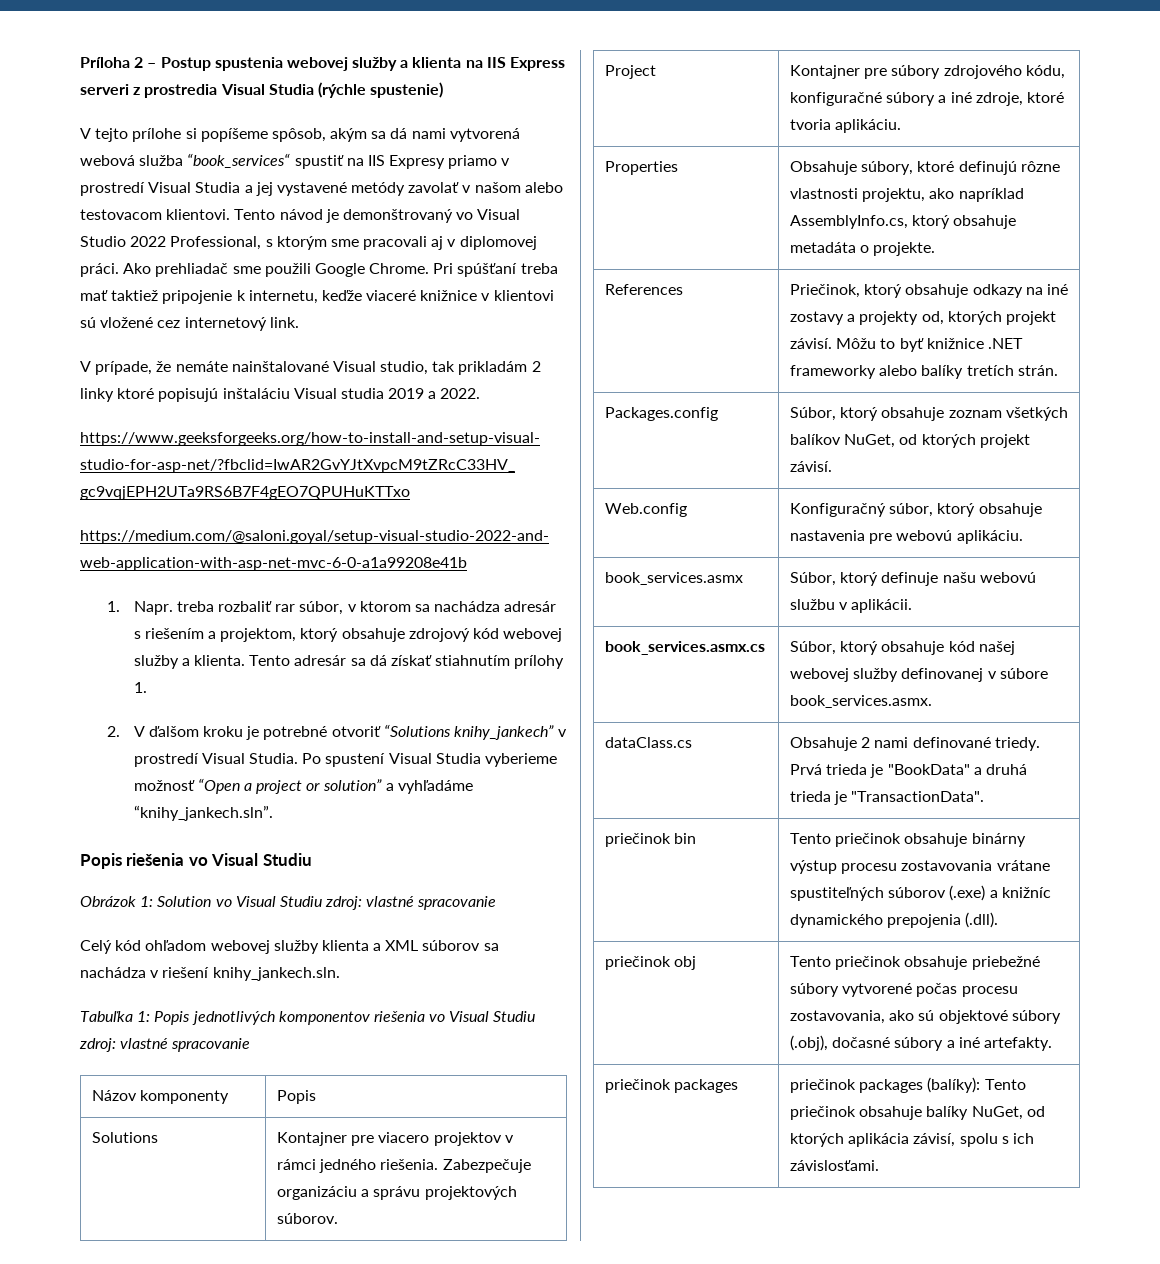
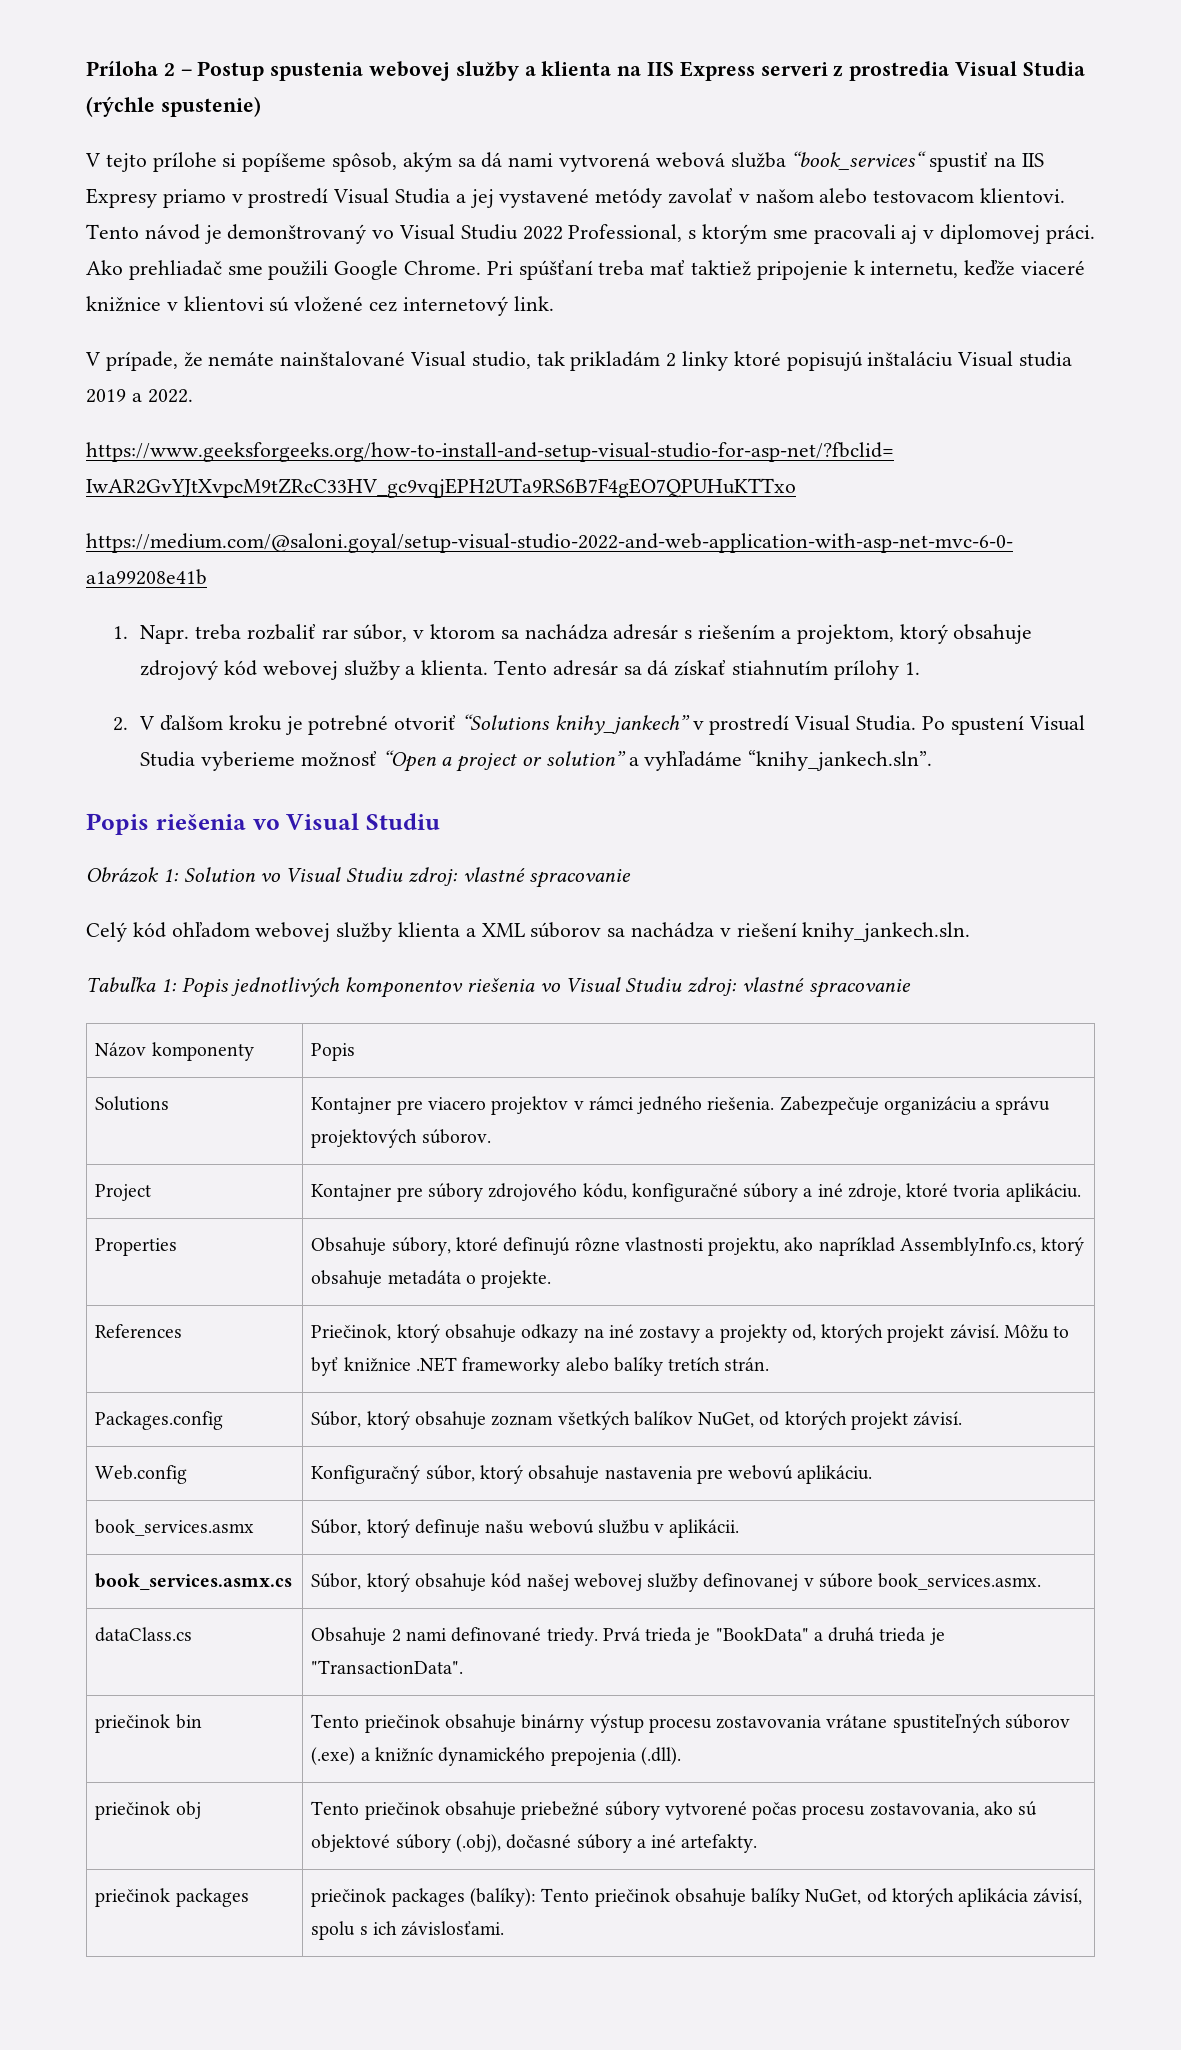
- Tento návod je demonštrovaný vo Visual Studio 2022 Professional, s ktorým sme pracovali aj v diplomovej práci.
+ Tento návod je demonštrovaný vo Visual Studiu 2022 Professional, s ktorým sme pracovali aj v diplomovej práci.

